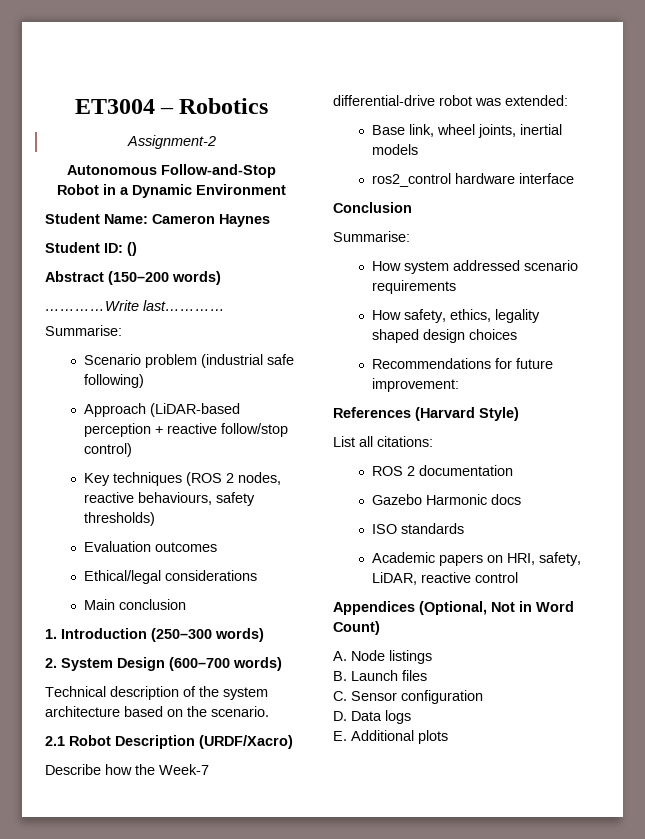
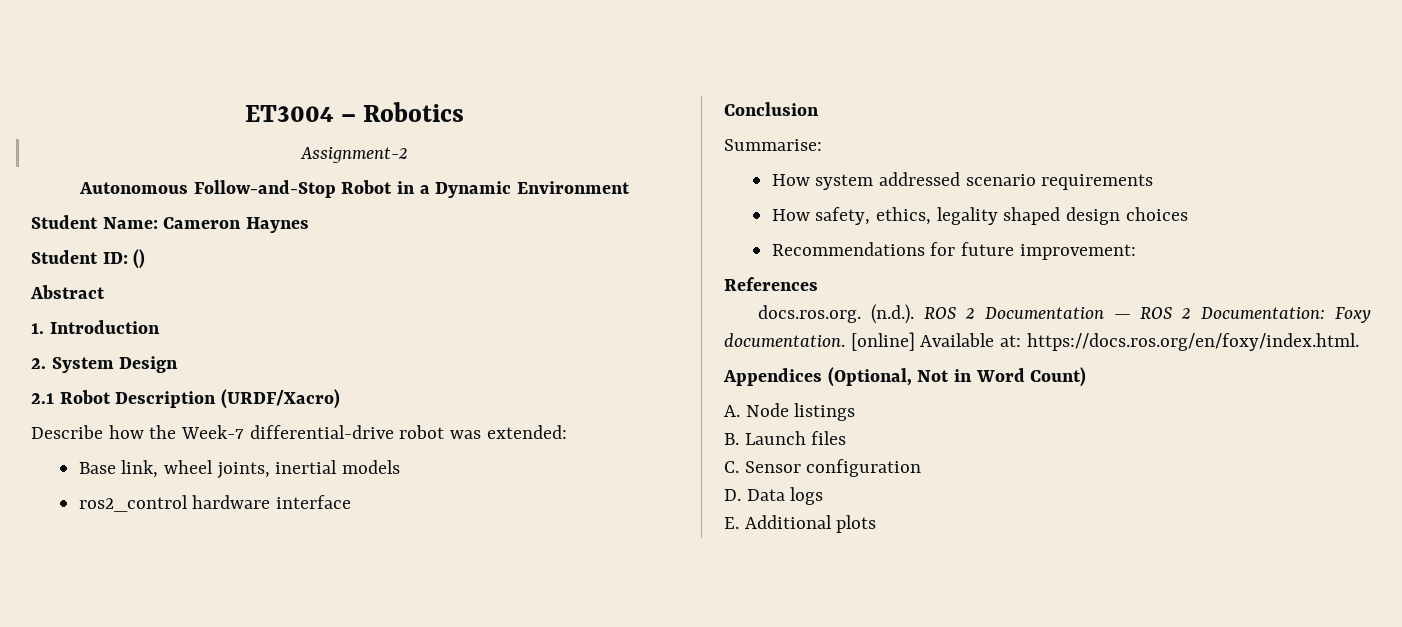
- Abstract (150–200 words)
- …………Write last…………
- Summarise:
- Scenario problem (industrial safe following)
- Approach (LiDAR-based perception + reactive follow/stop control)
- Key techniques (ROS 2 nodes, reactive behaviours, safety thresholds)
- Evaluation outcomes
- Ethical/legal considerations
- Main conclusion
+ Abstract
- 1. Introduction (250–300 words)
+ 1. Introduction
- 2. System Design (600–700 words)
- Technical description of the system architecture based on the scenario.
+ 2. System Design
- References (Harvard Style)
- List all citations:
- ROS 2 documentation
- Gazebo Harmonic docs
- ISO standards
- Academic papers on HRI, safety, LiDAR, reactive control
+ References
+ docs.ros.org. (n.d.). ROS 2 Documentation — ROS 2 Documentation: Foxy documentation. [online] Available at: https://docs.ros.org/en/foxy/index.html.

